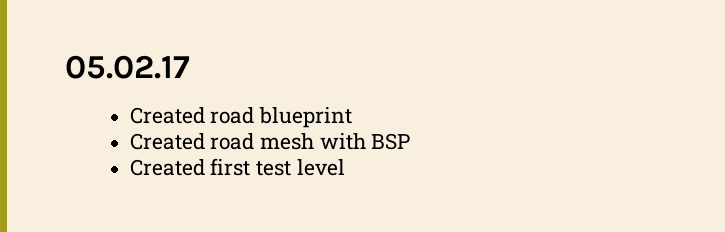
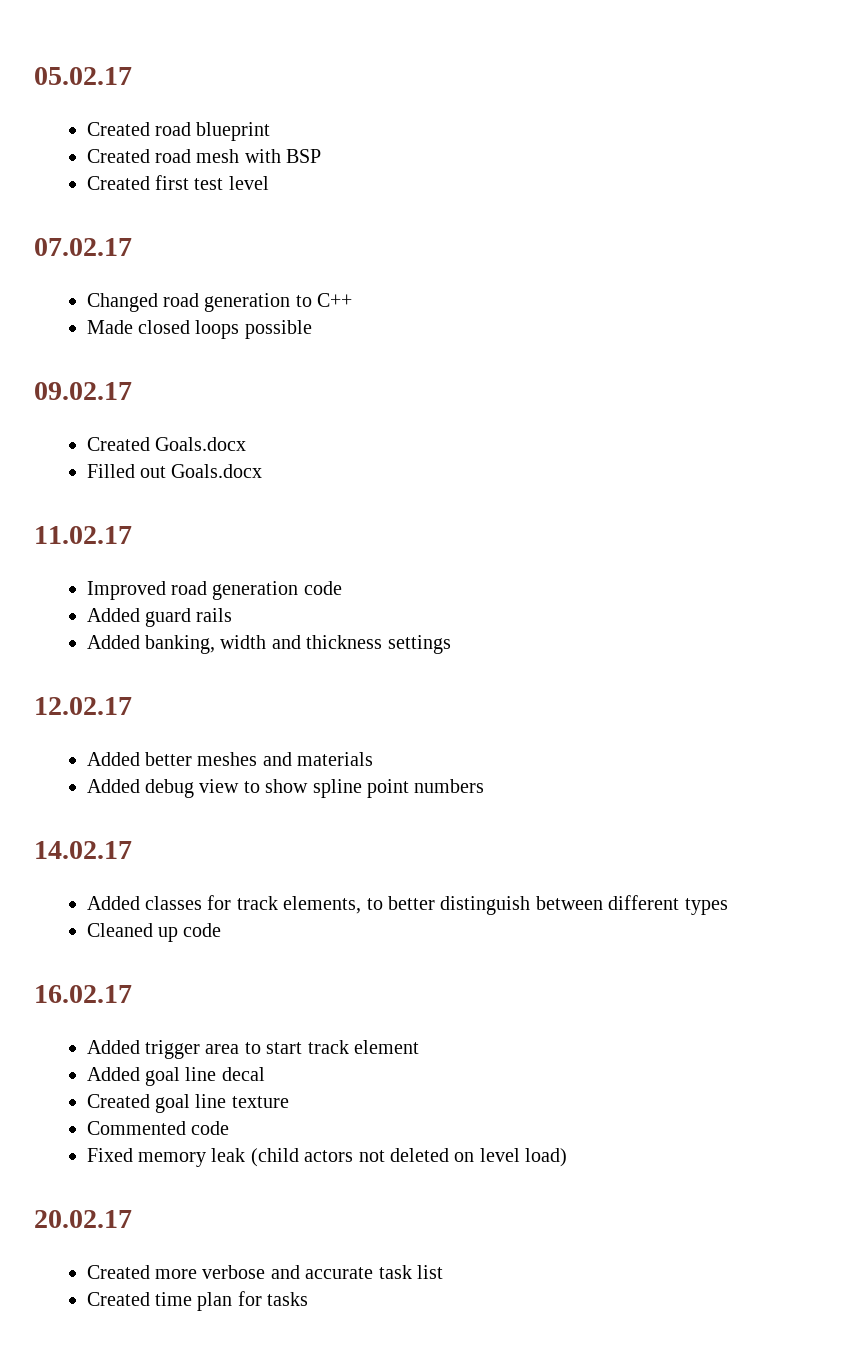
+ 07.02.17
+ Changed road generation to C++
+ Made closed loops possible
+ 09.02.17
+ Created Goals.docx
+ Filled out Goals.docx
+ 11.02.17
+ Improved road generation code
+ Added guard rails
+ Added banking, width and thickness settings
+ 12.02.17
+ Added better meshes and materials
+ Added debug view to show spline point numbers
+ 14.02.17
+ Added classes for track elements, to better distinguish between different types
+ Cleaned up code
+ 16.02.17
+ Added trigger area to start track element
+ Added goal line decal
+ Created goal line texture
+ Commented code
+ Fixed memory leak (child actors not deleted on level load)
+ 20.02.17
+ Created more verbose and accurate task list
+ Created time plan for tasks

